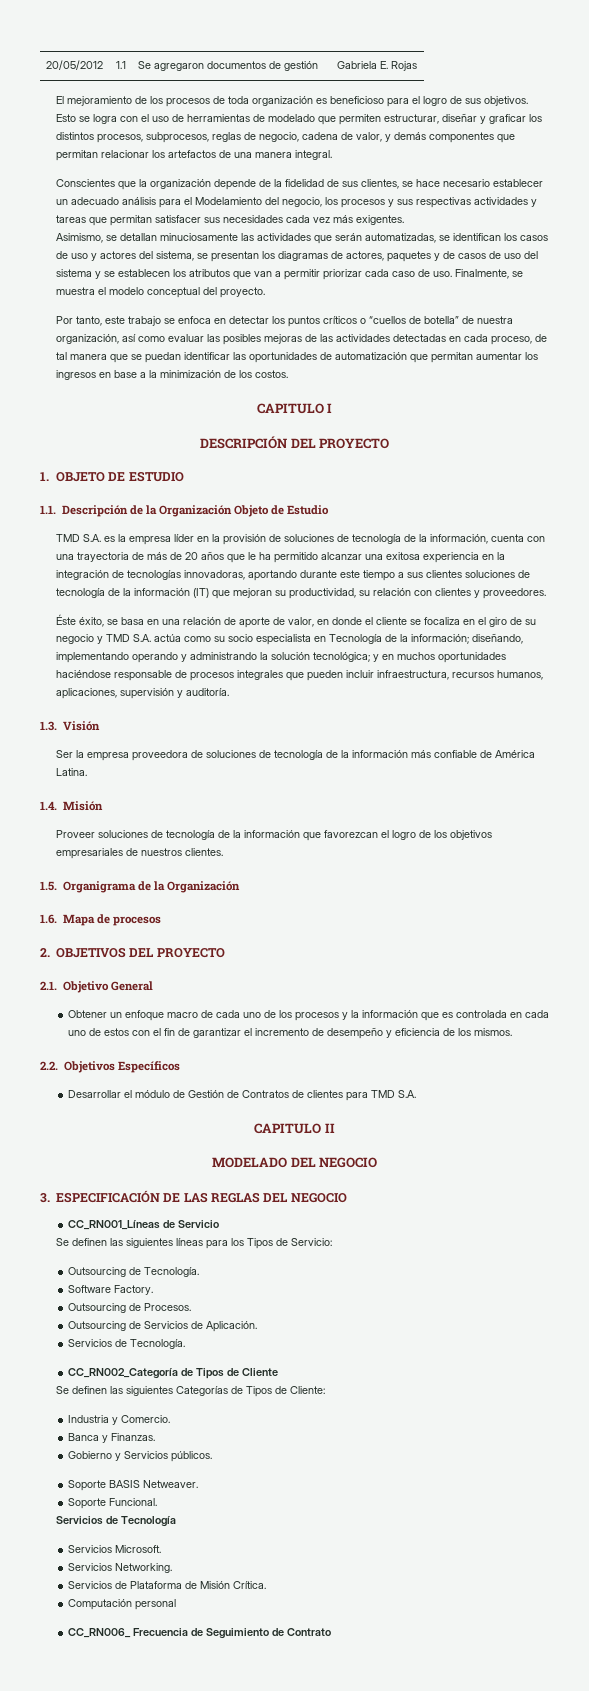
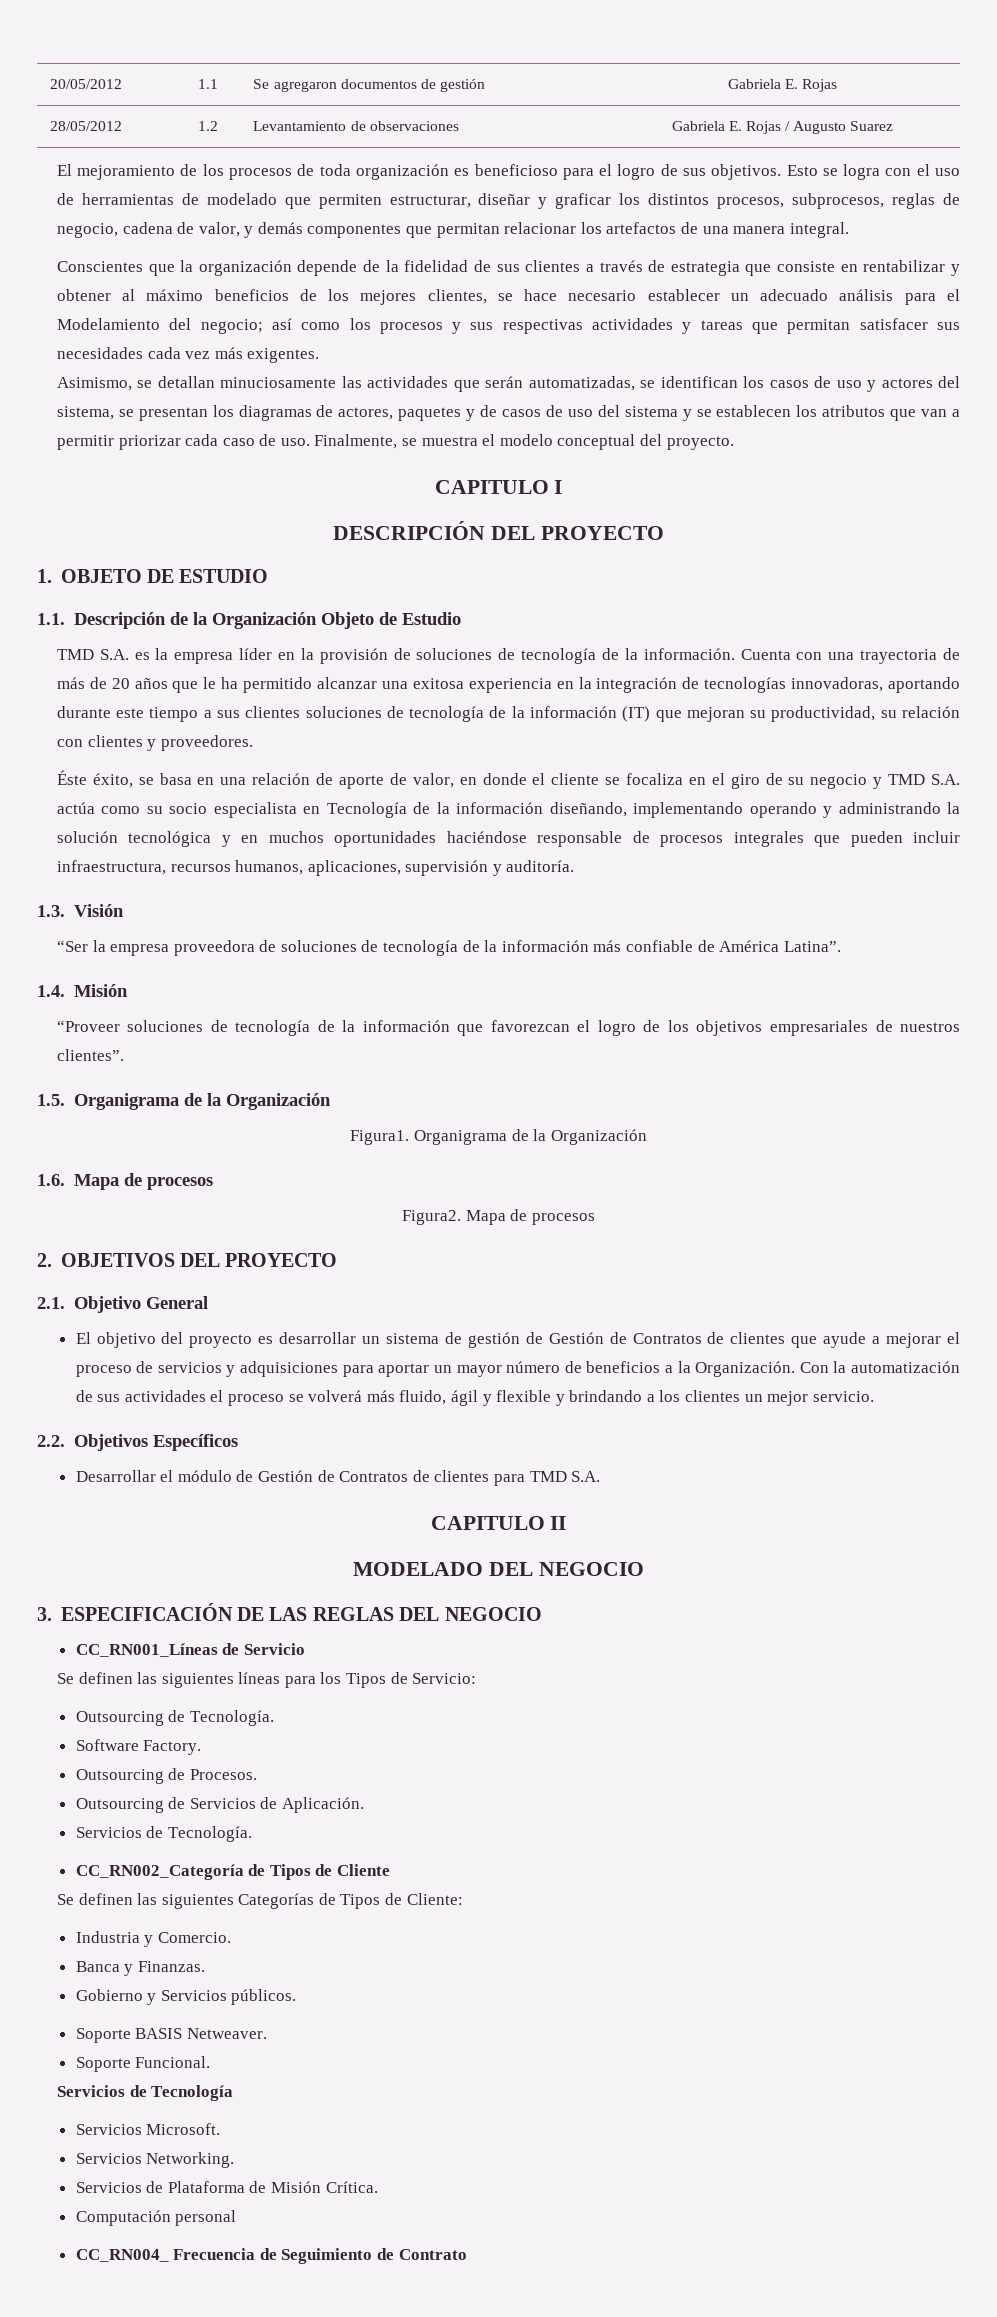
+ 28/05/2012 | 1.2 | Levantamiento de observaciones | Gabriela E. Rojas / Augusto Suarez
- Conscientes que la organización depende de la fidelidad de sus clientes, se hace necesario establecer un adecuado análisis para el Modelamiento del negocio, los procesos y sus respectivas actividades y tareas que permitan satisfacer sus necesidades cada vez más exigentes.
+ Conscientes que la organización depende de la fidelidad de sus clientes a través de estrategia que consiste en rentabilizar y obtener al máximo beneficios de los mejores clientes, se hace necesario establecer un adecuado análisis para el Modelamiento del negocio; así como los procesos y sus respectivas actividades y tareas que permitan satisfacer sus necesidades cada vez más exigentes.
- Por tanto, este trabajo se enfoca en detectar los puntos críticos o “cuellos de botella” de nuestra organización, así como evaluar las posibles mejoras de las actividades detectadas en cada proceso, de tal manera que se puedan identificar las oportunidades de automatización que permitan aumentar los ingresos en base a la minimización de los costos.
- TMD S.A. es la empresa líder en la provisión de soluciones de tecnología de la información, cuenta con una trayectoria de más de 20 años que le ha permitido alcanzar una exitosa experiencia en la integración de tecnologías innovadoras, aportando durante este tiempo a sus clientes soluciones de tecnología de la información (IT) que mejoran su productividad, su relación con clientes y proveedores.
+ TMD S.A. es la empresa líder en la provisión de soluciones de tecnología de la información. Cuenta con una trayectoria de más de 20 años que le ha permitido alcanzar una exitosa experiencia en la integración de tecnologías innovadoras, aportando durante este tiempo a sus clientes soluciones de tecnología de la información (IT) que mejoran su productividad, su relación con clientes y proveedores.
- Éste éxito, se basa en una relación de aporte de valor, en donde el cliente se focaliza en el giro de su negocio y TMD S.A. actúa como su socio especialista en Tecnología de la información; diseñando, implementando operando y administrando la solución tecnológica; y en muchos oportunidades haciéndose responsable de procesos integrales que pueden incluir infraestructura, recursos humanos, aplicaciones, supervisión y auditoría.
+ Éste éxito, se basa en una relación de aporte de valor, en donde el cliente se focaliza en el giro de su negocio y TMD S.A. actúa como su socio especialista en Tecnología de la información diseñando, implementando operando y administrando la solución tecnológica y en muchos oportunidades haciéndose responsable de procesos integrales que pueden incluir infraestructura, recursos humanos, aplicaciones, supervisión y auditoría.
- Ser la empresa proveedora de soluciones de tecnología de la información más confiable de América Latina.
+ “Ser la empresa proveedora de soluciones de tecnología de la información más confiable de América Latina”.
- Proveer soluciones de tecnología de la información que favorezcan el logro de los objetivos empresariales de nuestros clientes.
+ “Proveer soluciones de tecnología de la información que favorezcan el logro de los objetivos empresariales de nuestros clientes”.
+ Figura1. Organigrama de la Organización
+ Figura2. Mapa de procesos
- Obtener un enfoque macro de cada uno de los procesos y la información que es controlada en cada uno de estos con el fin de garantizar el incremento de desempeño y eficiencia de los mismos.
+ El objetivo del proyecto es desarrollar un sistema de gestión de Gestión de Contratos de clientes que ayude a mejorar el proceso de servicios y adquisiciones para aportar un mayor número de beneficios a la Organización. Con la automatización de sus actividades el proceso se volverá más fluido, ágil y flexible y brindando a los clientes un mejor servicio.
- CC_RN006_ Frecuencia de Seguimiento de Contrato
+ CC_RN004_ Frecuencia de Seguimiento de Contrato

